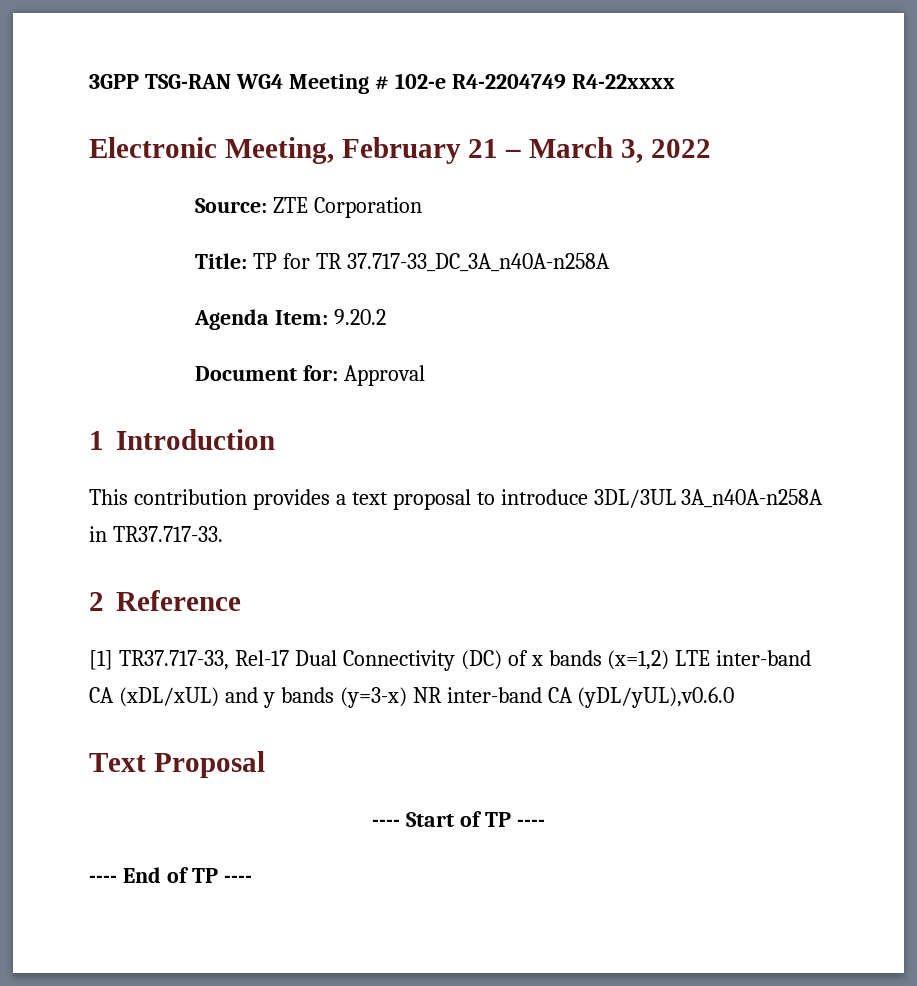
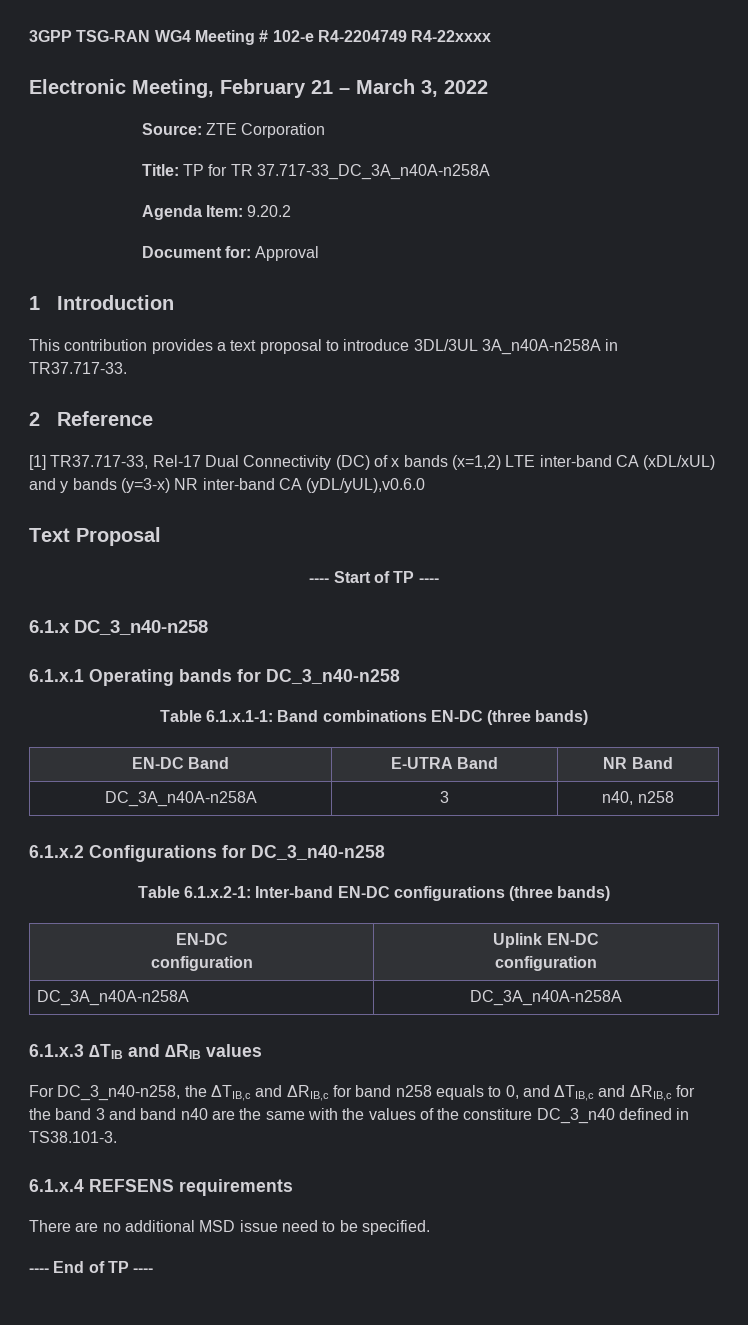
+ 6.1.x DC_3_n40-n258
+ 6.1.x.1 Operating bands for DC_3_n40-n258
+ Table 6.1.x.1-1: Band combinations EN-DC (three bands)
+ EN-DC Band | E-UTRA Band | NR Band
+ DC_3A_n40A-n258A | 3 | n40, n258
+ 6.1.x.2 Configurations for DC_3_n40-n258
+ Table 6.1.x.2-1: Inter-band EN-DC configurations (three bands)
+ EN-DC
+ configuration | Uplink EN-DC
+ configuration
+ DC_3A_n40A-n258A | DC_3A_n40A-n258A
+ 6.1.x.3 ∆TIB and ∆RIB values
+ For DC_3_n40-n258, the ΔTIB,c and ΔRIB,c for band n258 equals to 0, and ΔTIB,c and ΔRIB,c for the band 3 and band n40 are the same with the values of the constiture DC_3_n40 defined in TS38.101-3.
+ 6.1.x.4 REFSENS requirements
+ There are no additional MSD issue need to be specified.

